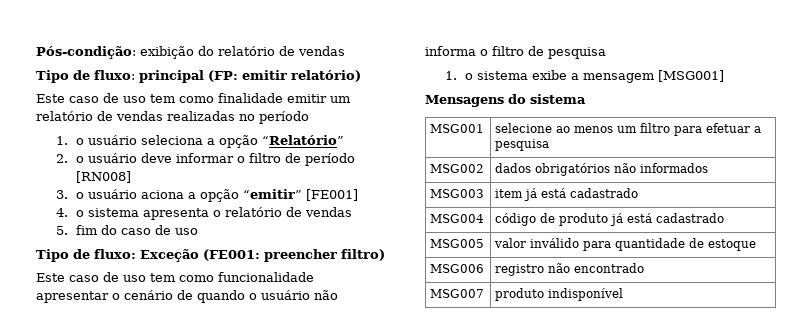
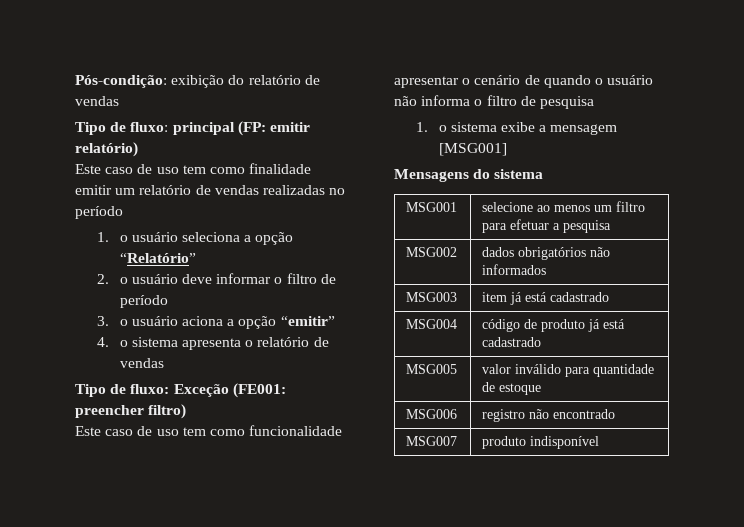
- 2. o usuário deve informar o filtro de período [RN008]
+ 2. o usuário deve informar o filtro de período
- 3. o usuário aciona a opção “emitir” [FE001]
+ 3. o usuário aciona a opção “emitir”
- 5. fim do caso de uso

